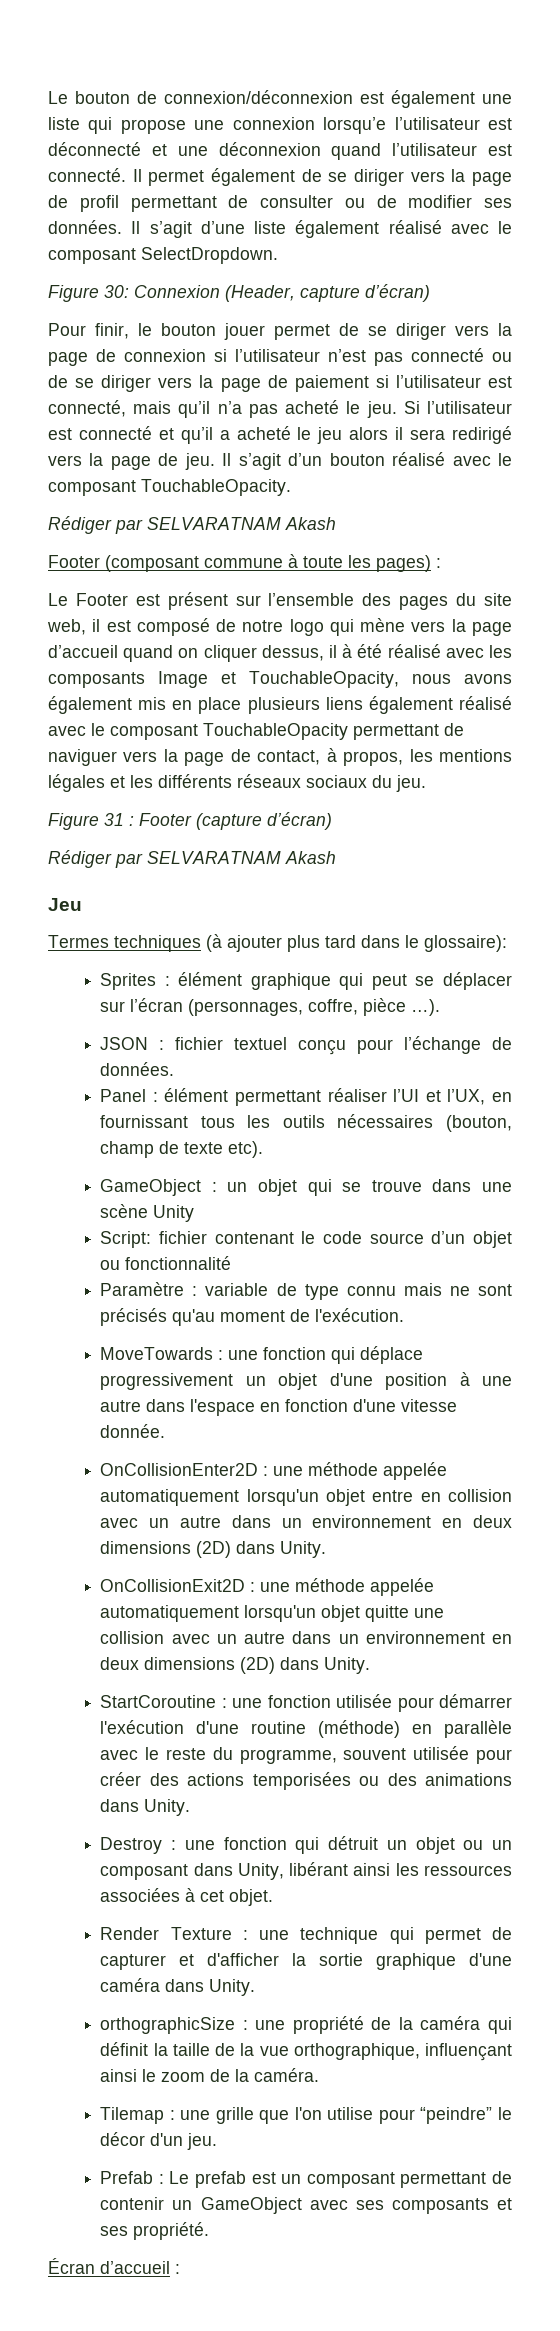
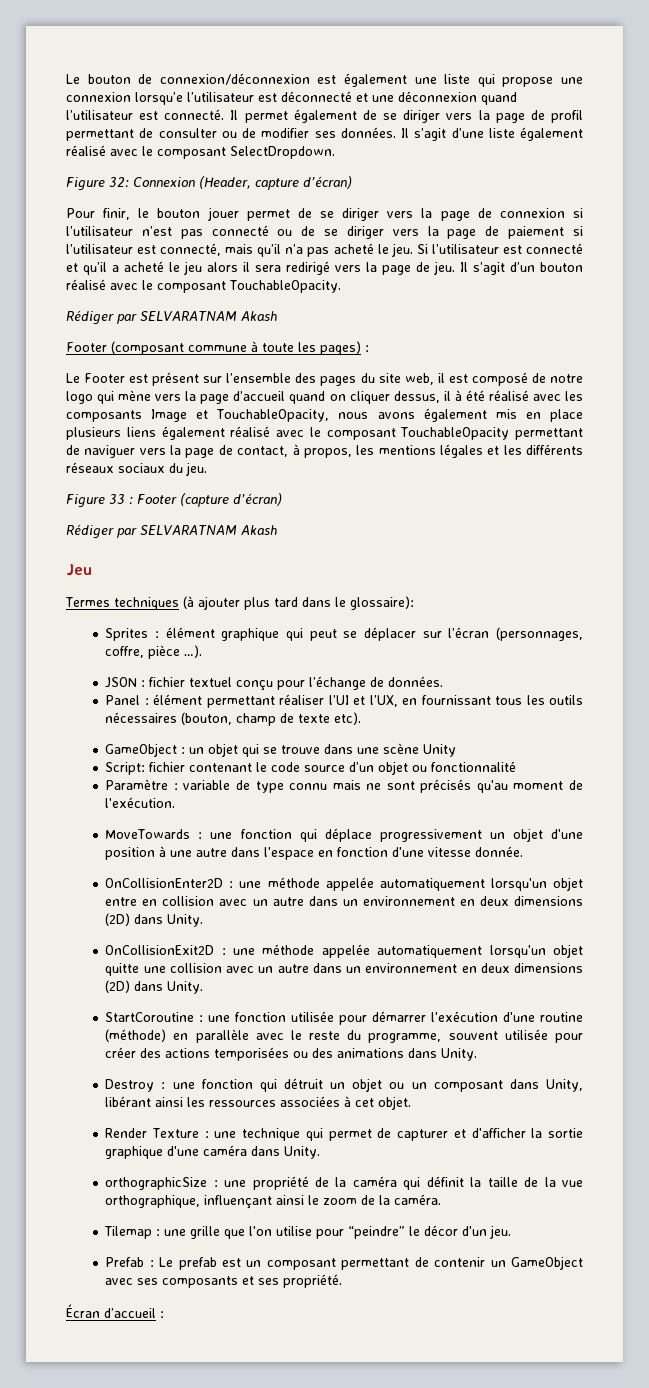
- Figure 30: Connexion (Header, capture d’écran)
+ Figure 32: Connexion (Header, capture d’écran)
- Figure 31 : Footer (capture d’écran)
+ Figure 33 : Footer (capture d’écran)

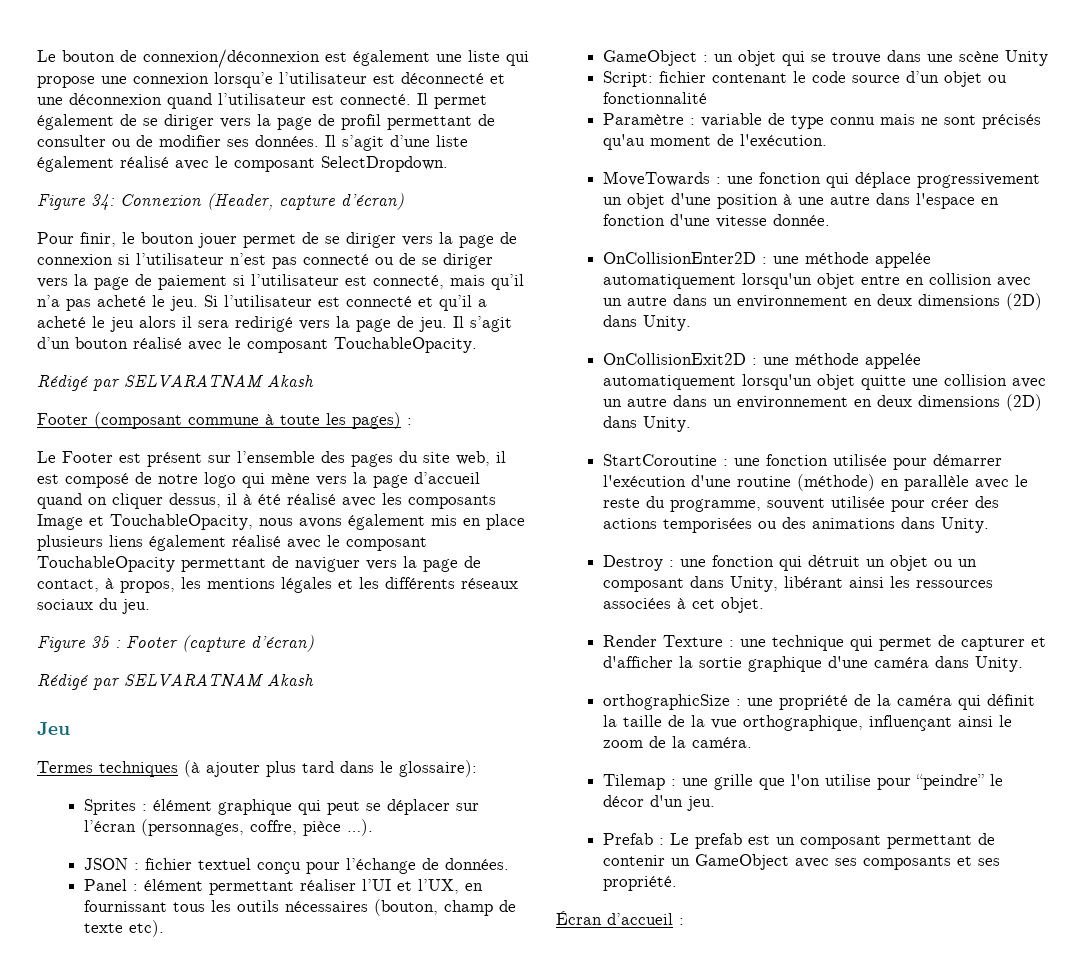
- Figure 32: Connexion (Header, capture d’écran)
+ Figure 34: Connexion (Header, capture d’écran)
  Il s’agit d’un bouton réalisé avec le composant TouchableOpacity.
- Rédiger par SELVARATNAM Akash
+ Rédigé par SELVARATNAM Akash
- Figure 33 : Footer (capture d’écran)
- Rédiger par SELVARATNAM Akash
+ Figure 35 : Footer (capture d’écran)
+ Rédigé par SELVARATNAM Akash

